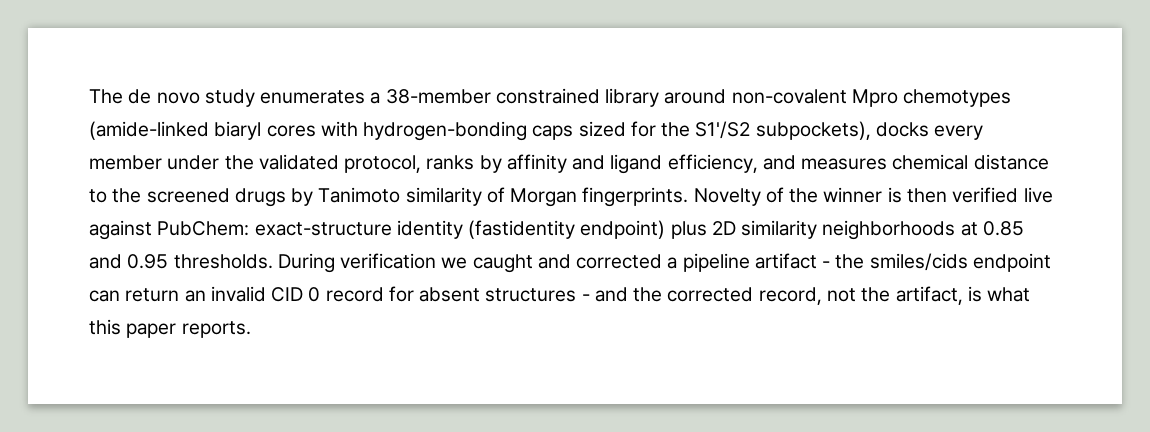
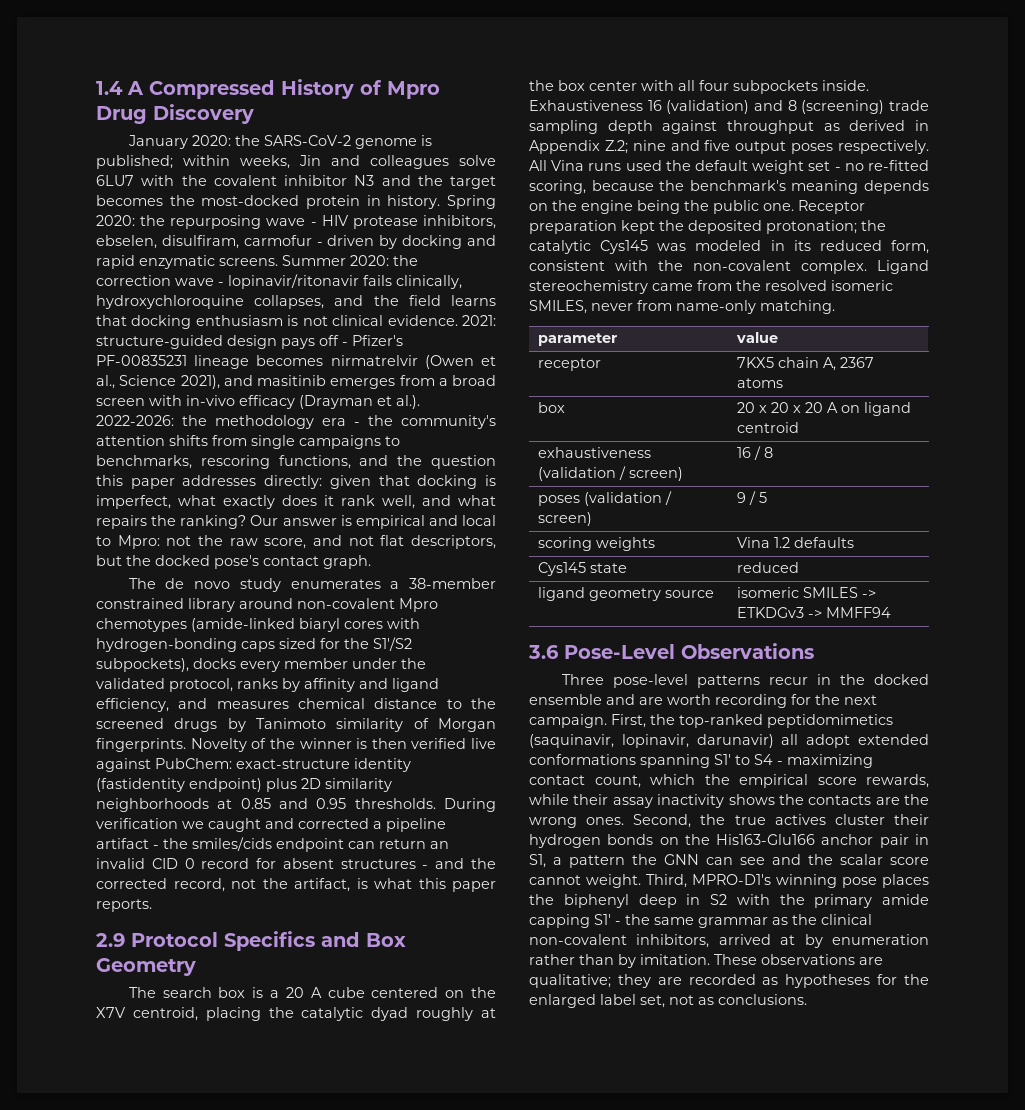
+ 1.4 A Compressed History of Mpro Drug Discovery
+ January 2020: the SARS-CoV-2 genome is published; within weeks, Jin and colleagues solve 6LU7 with the covalent inhibitor N3 and the target becomes the most-docked protein in history. Spring 2020: the repurposing wave - HIV protease inhibitors, ebselen, disulfiram, carmofur - driven by docking and rapid enzymatic screens. Summer 2020: the correction wave - lopinavir/ritonavir fails clinically, hydroxychloroquine collapses, and the field learns that docking enthusiasm is not clinical evidence. 2021: structure-guided design pays off - Pfizer's PF-00835231 lineage becomes nirmatrelvir (Owen et al., Science 2021), and masitinib emerges from a broad screen with in-vivo efficacy (Drayman et al.). 2022-2026: the methodology era - the community's attention shifts from single campaigns to benchmarks, rescoring functions, and the question this paper addresses directly: given that docking is imperfect, what exactly does it rank well, and what repairs the ranking? Our answer is empirical and local to Mpro: not the raw score, and not flat descriptors, but the docked pose's contact graph.
+ 2.9 Protocol Specifics and Box Geometry
+ The search box is a 20 A cube centered on the X7V centroid, placing the catalytic dyad roughly at the box center with all four subpockets inside. Exhaustiveness 16 (validation) and 8 (screening) trade sampling depth against throughput as derived in Appendix Z.2; nine and five output poses respectively. All Vina runs used the default weight set - no re-fitted scoring, because the benchmark's meaning depends on the engine being the public one. Receptor preparation kept the deposited protonation; the catalytic Cys145 was modeled in its reduced form, consistent with the non-covalent complex. Ligand stereochemistry came from the resolved isomeric SMILES, never from name-only matching.
+ parameter | value
+ receptor | 7KX5 chain A, 2367 atoms
+ box | 20 x 20 x 20 A on ligand centroid
+ exhaustiveness (validation / screen) | 16 / 8
+ poses (validation / screen) | 9 / 5
+ scoring weights | Vina 1.2 defaults
+ Cys145 state | reduced
+ ligand geometry source | isomeric SMILES -> ETKDGv3 -> MMFF94
+ 3.6 Pose-Level Observations
+ Three pose-level patterns recur in the docked ensemble and are worth recording for the next campaign. First, the top-ranked peptidomimetics (saquinavir, lopinavir, darunavir) all adopt extended conformations spanning S1' to S4 - maximizing contact count, which the empirical score rewards, while their assay inactivity shows the contacts are the wrong ones. Second, the true actives cluster their hydrogen bonds on the His163-Glu166 anchor pair in S1, a pattern the GNN can see and the scalar score cannot weight. Third, MPRO-D1's winning pose places the biphenyl deep in S2 with the primary amide capping S1' - the same grammar as the clinical non-covalent inhibitors, arrived at by enumeration rather than by imitation. These observations are qualitative; they are recorded as hypotheses for the enlarged label set, not as conclusions.

